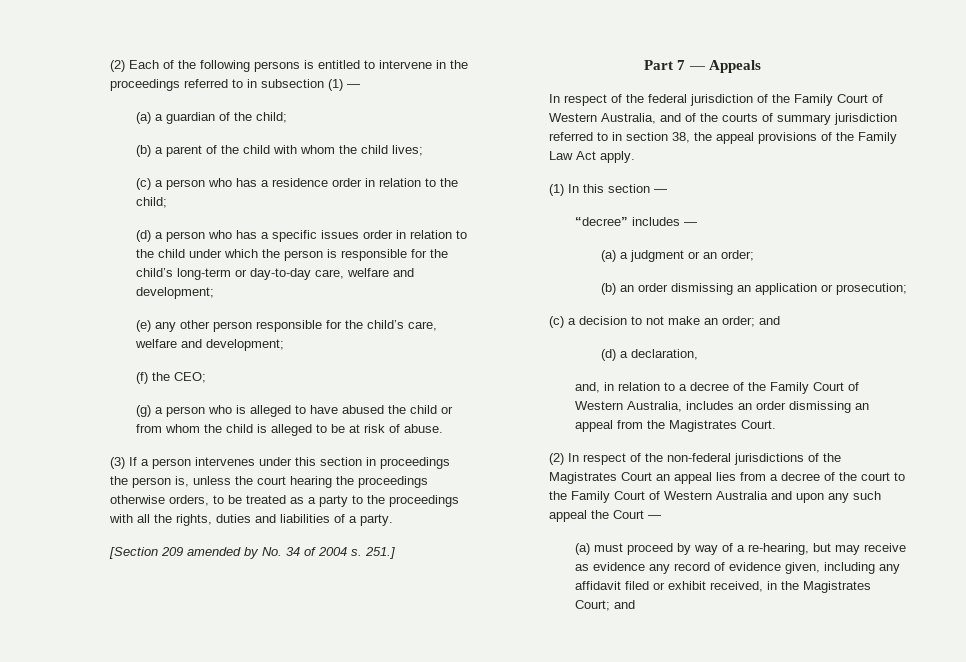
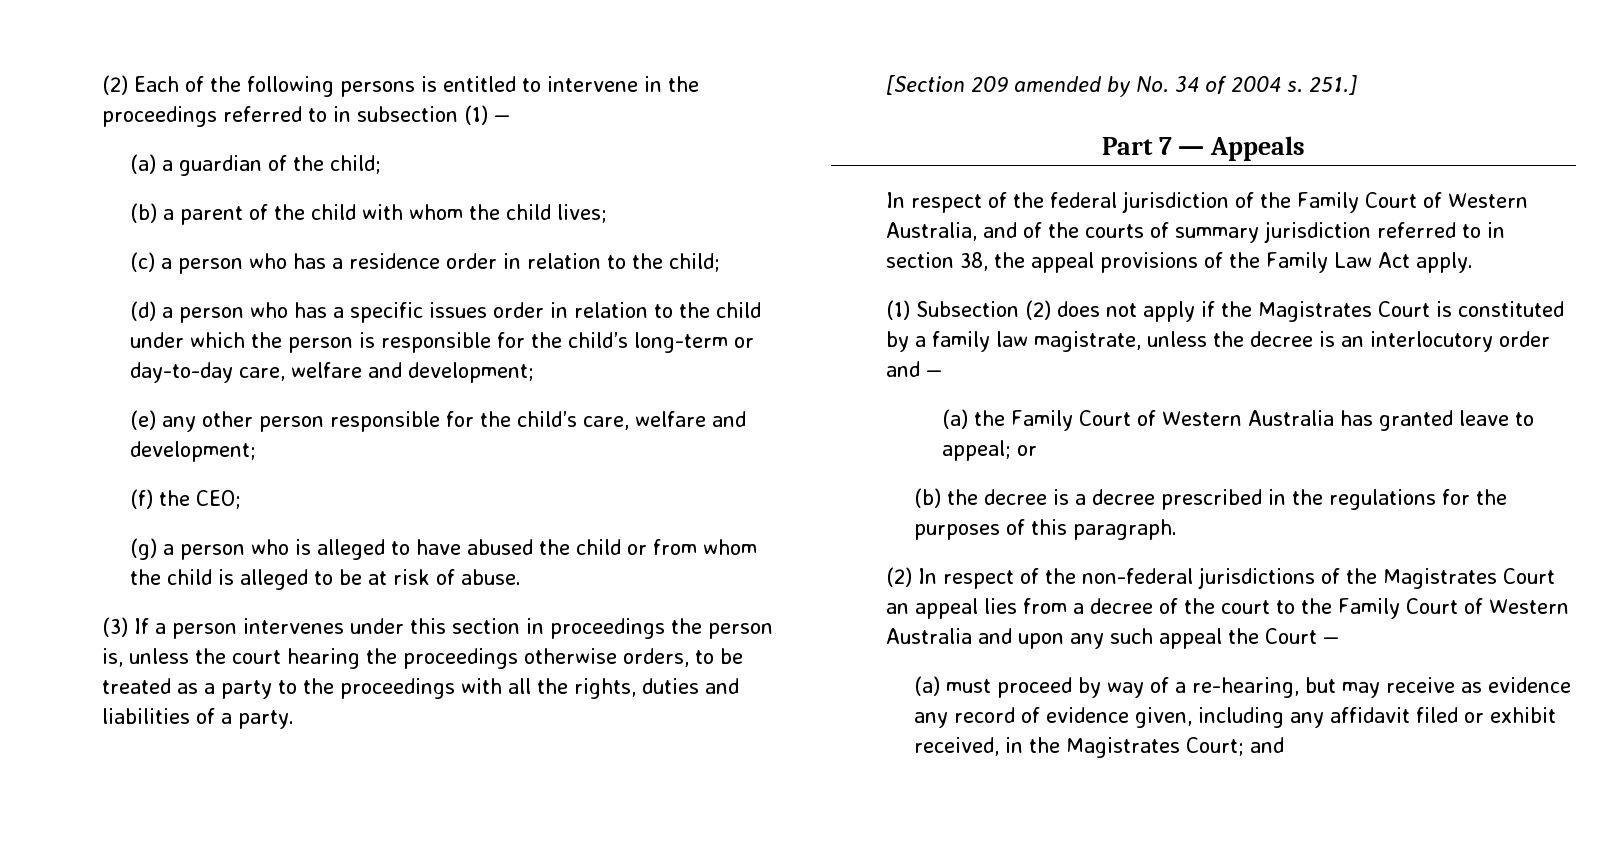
- (1) In this section —
- “decree” includes —
- (a) a judgment or an order;
- (b) an order dismissing an application or prosecution;
- (c) a decision to not make an order; and
- (d) a declaration,
- and, in relation to a decree of the Family Court of Western Australia, includes an order dismissing an appeal from the Magistrates Court.
+ (1) Subsection (2) does not apply if the Magistrates Court is constituted by a family law magistrate, unless the decree is an interlocutory order and —
+ (a) the Family Court of Western Australia has granted leave to appeal; or
+ (b) the decree is a decree prescribed in the regulations for the purposes of this paragraph.

